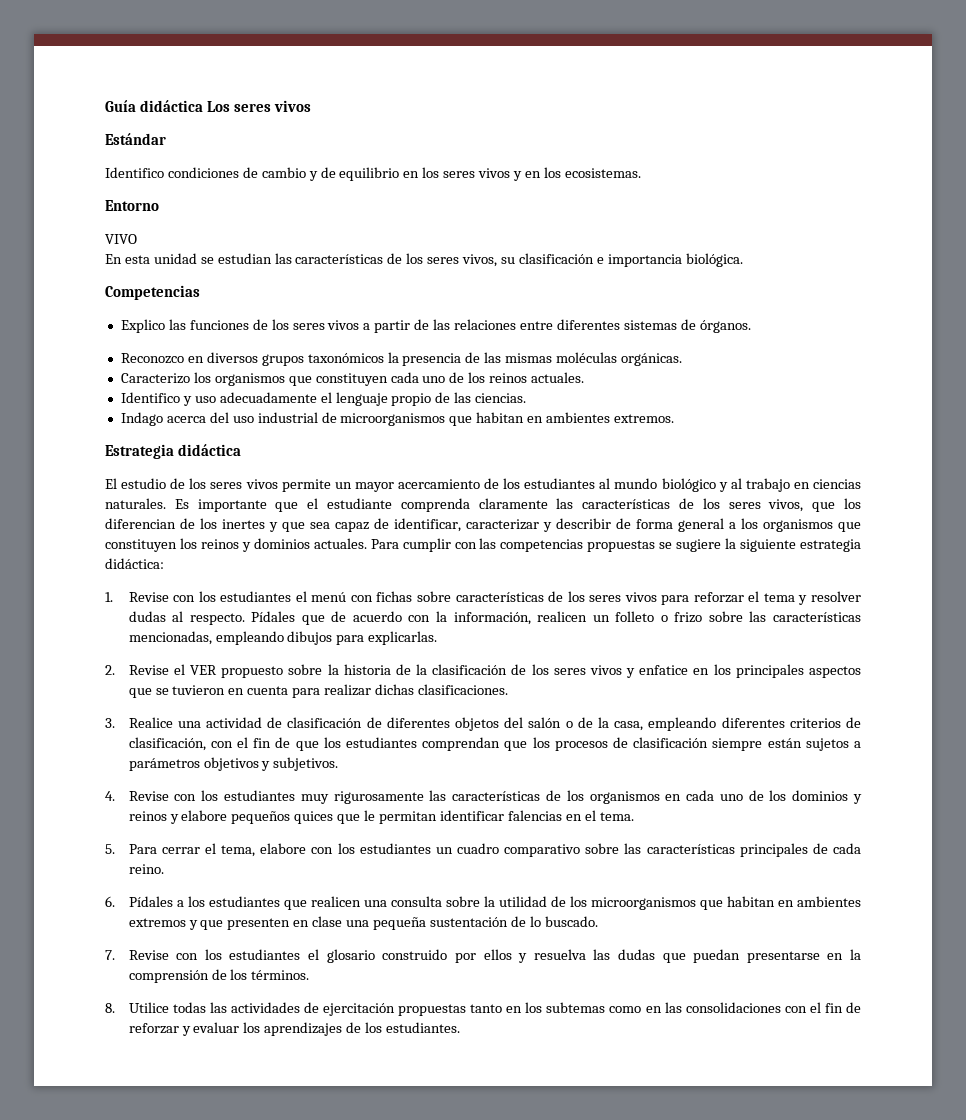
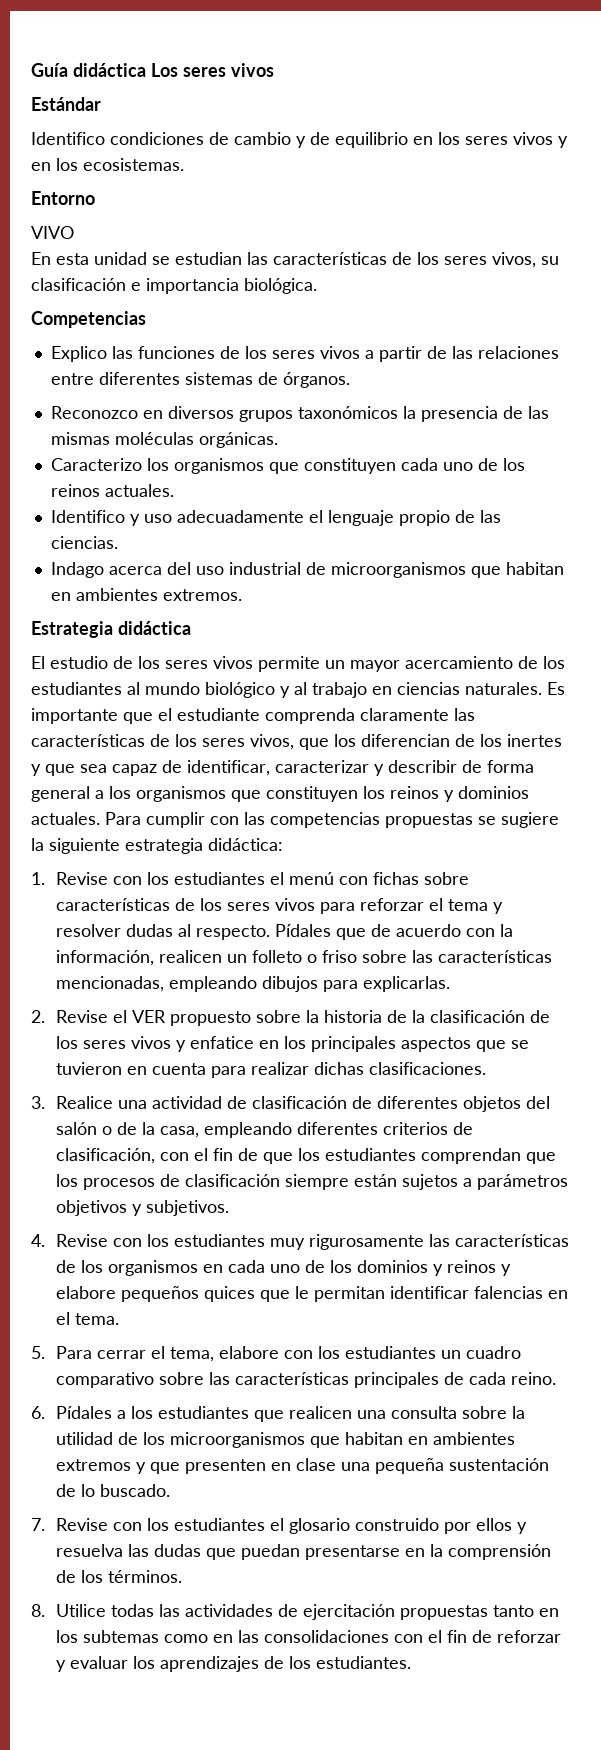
- Pídales que de acuerdo con la información, realicen un folleto o frizo sobre las características mencionadas, empleando dibujos para explicarlas.
+ Pídales que de acuerdo con la información, realicen un folleto o friso sobre las características mencionadas, empleando dibujos para explicarlas.

